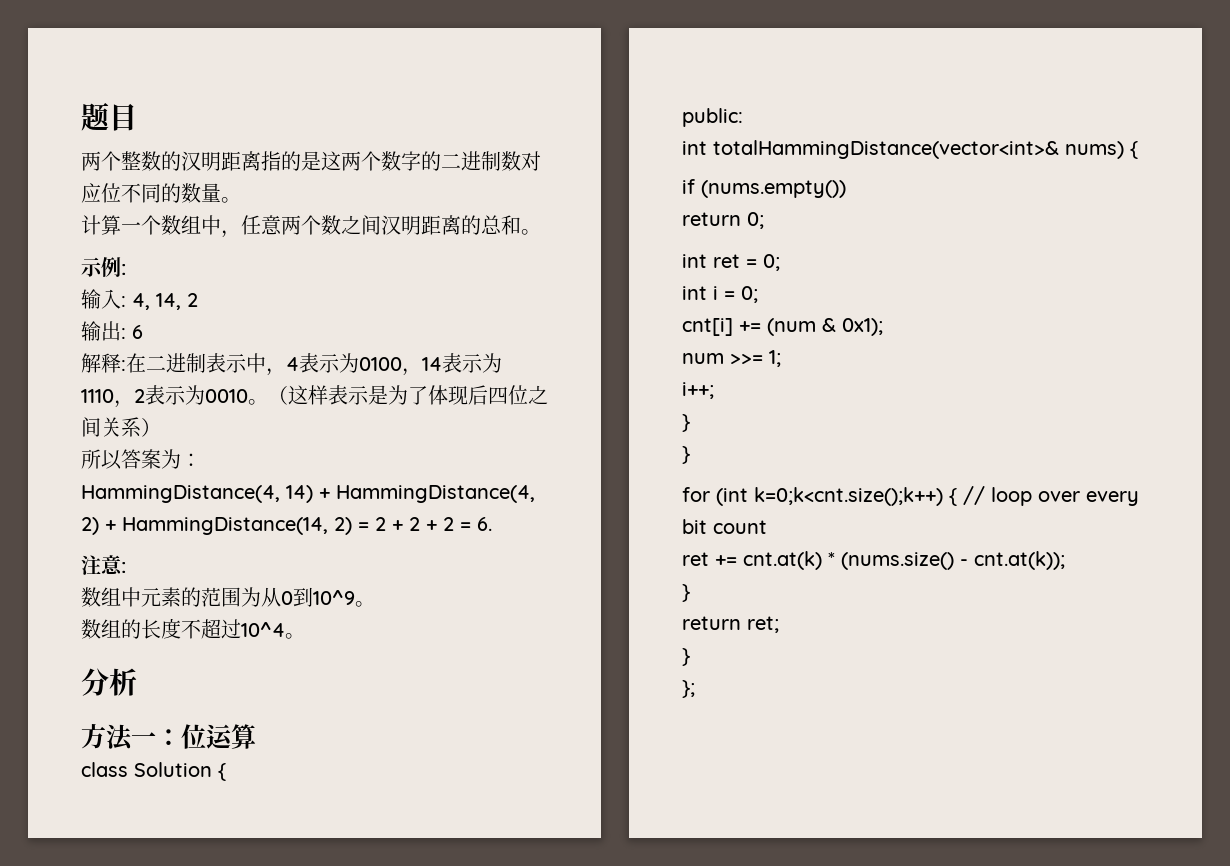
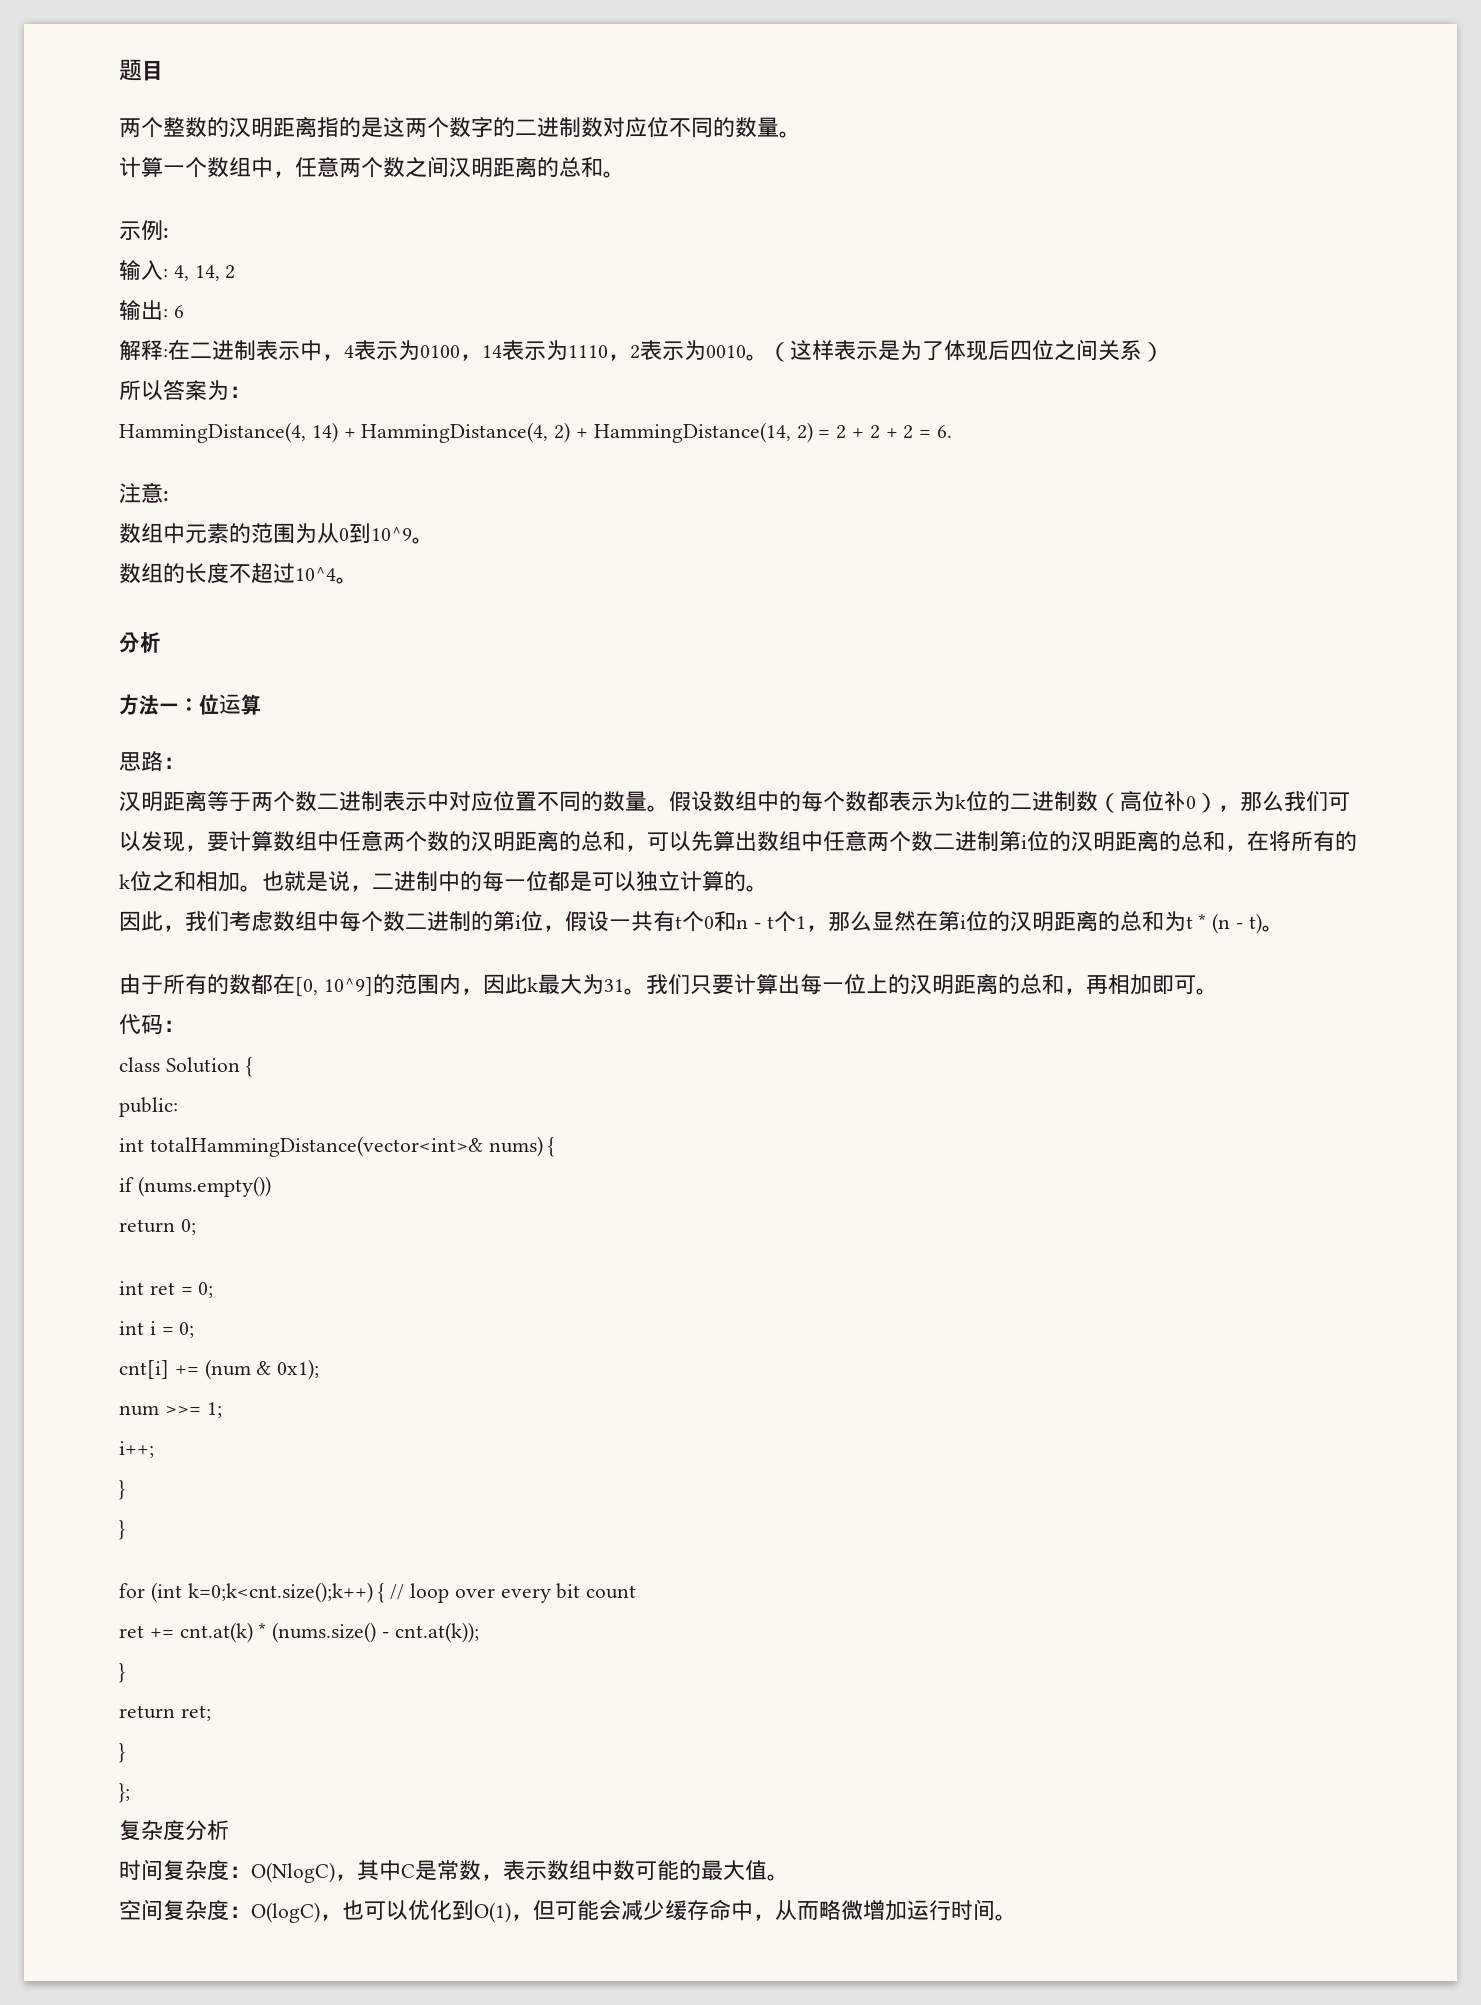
+ 思路：
+ 汉明距离等于两个数二进制表示中对应位置不同的数量。假设数组中的每个数都表示为k位的二进制数（高位补0），那么我们可以发现，要计算数组中任意两个数的汉明距离的总和，可以先算出数组中任意两个数二进制第i位的汉明距离的总和，在将所有的k位之和相加。也就是说，二进制中的每一位都是可以独立计算的。
+ 因此，我们考虑数组中每个数二进制的第i位，假设一共有t个0和n - t个1，那么显然在第i位的汉明距离的总和为t * (n - t)。
+ 由于所有的数都在[0, 10^9]的范围内，因此k最大为31。我们只要计算出每一位上的汉明距离的总和，再相加即可。
+ 代码：
+ 复杂度分析
+ 时间复杂度：O(NlogC)，其中C是常数，表示数组中数可能的最大值。
+ 空间复杂度：O(logC)，也可以优化到O(1)，但可能会减少缓存命中，从而略微增加运行时间。

